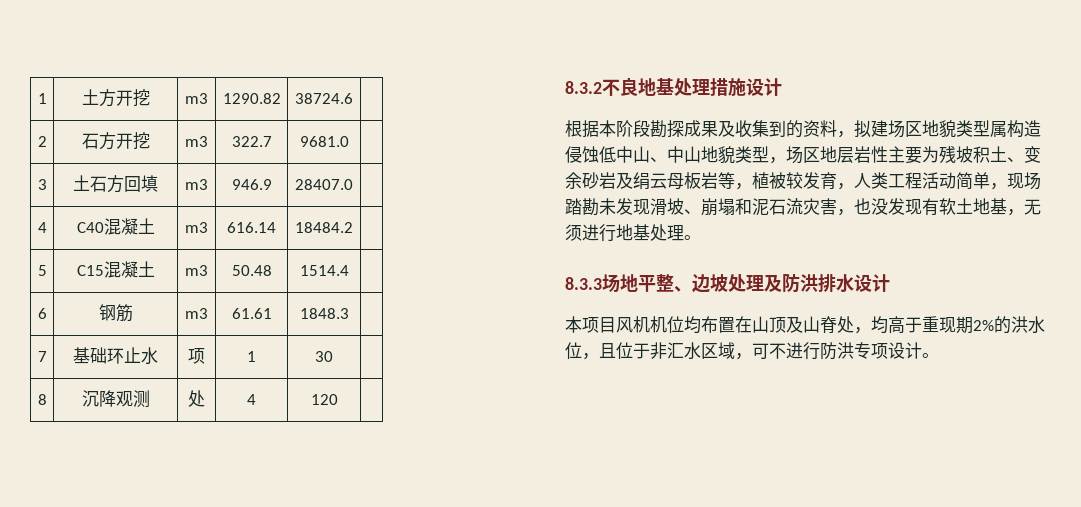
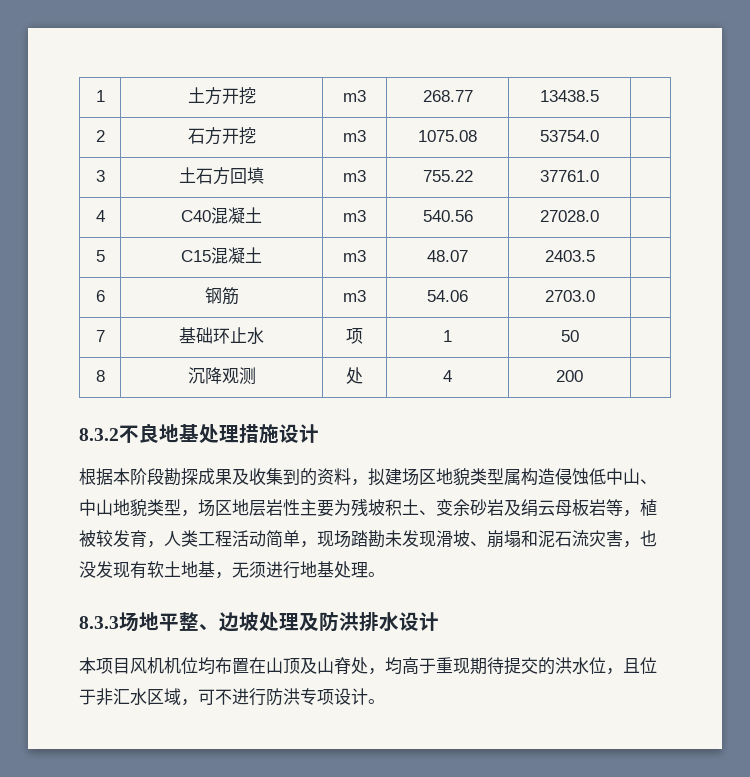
- 1 | 土方开挖 | m3 | 1290.82 | 38724.6 |
+ 1 | 土方开挖 | m3 | 268.77 | 13438.5 |
- 2 | 石方开挖 | m3 | 322.7 | 9681.0 |
+ 2 | 石方开挖 | m3 | 1075.08 | 53754.0 |
- 3 | 土石方回填 | m3 | 946.9 | 28407.0 |
+ 3 | 土石方回填 | m3 | 755.22 | 37761.0 |
- 4 | C40混凝土 | m3 | 616.14 | 18484.2 |
+ 4 | C40混凝土 | m3 | 540.56 | 27028.0 |
- 5 | C15混凝土 | m3 | 50.48 | 1514.4 |
+ 5 | C15混凝土 | m3 | 48.07 | 2403.5 |
- 6 | 钢筋 | m3 | 61.61 | 1848.3 |
+ 6 | 钢筋 | m3 | 54.06 | 2703.0 |
- 7 | 基础环止水 | 项 | 1 | 30 |
+ 7 | 基础环止水 | 项 | 1 | 50 |
- 8 | 沉降观测 | 处 | 4 | 120 |
+ 8 | 沉降观测 | 处 | 4 | 200 |
- 本项目风机机位均布置在山顶及山脊处，均高于重现期2%的洪水位，且位于非汇水区域，可不进行防洪专项设计。
+ 本项目风机机位均布置在山顶及山脊处，均高于重现期待提交的洪水位，且位于非汇水区域，可不进行防洪专项设计。

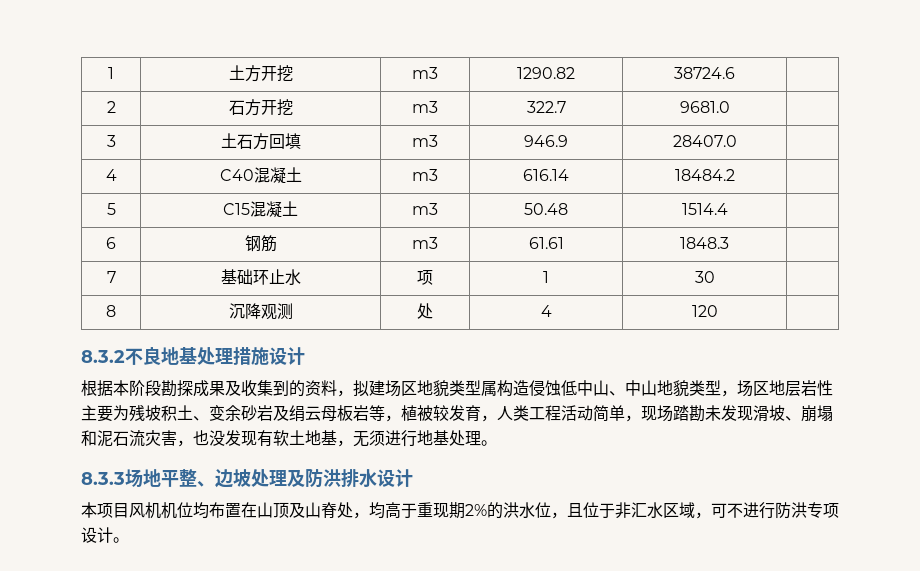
- 1 | 土方开挖 | m3 | 268.77 | 13438.5 |
+ 1 | 土方开挖 | m3 | 1290.82 | 38724.6 |
- 2 | 石方开挖 | m3 | 1075.08 | 53754.0 |
+ 2 | 石方开挖 | m3 | 322.7 | 9681.0 |
- 3 | 土石方回填 | m3 | 755.22 | 37761.0 |
+ 3 | 土石方回填 | m3 | 946.9 | 28407.0 |
- 4 | C40混凝土 | m3 | 540.56 | 27028.0 |
+ 4 | C40混凝土 | m3 | 616.14 | 18484.2 |
- 5 | C15混凝土 | m3 | 48.07 | 2403.5 |
+ 5 | C15混凝土 | m3 | 50.48 | 1514.4 |
- 6 | 钢筋 | m3 | 54.06 | 2703.0 |
+ 6 | 钢筋 | m3 | 61.61 | 1848.3 |
- 7 | 基础环止水 | 项 | 1 | 50 |
+ 7 | 基础环止水 | 项 | 1 | 30 |
- 8 | 沉降观测 | 处 | 4 | 200 |
+ 8 | 沉降观测 | 处 | 4 | 120 |
- 本项目风机机位均布置在山顶及山脊处，均高于重现期待提交的洪水位，且位于非汇水区域，可不进行防洪专项设计。
+ 本项目风机机位均布置在山顶及山脊处，均高于重现期2%的洪水位，且位于非汇水区域，可不进行防洪专项设计。

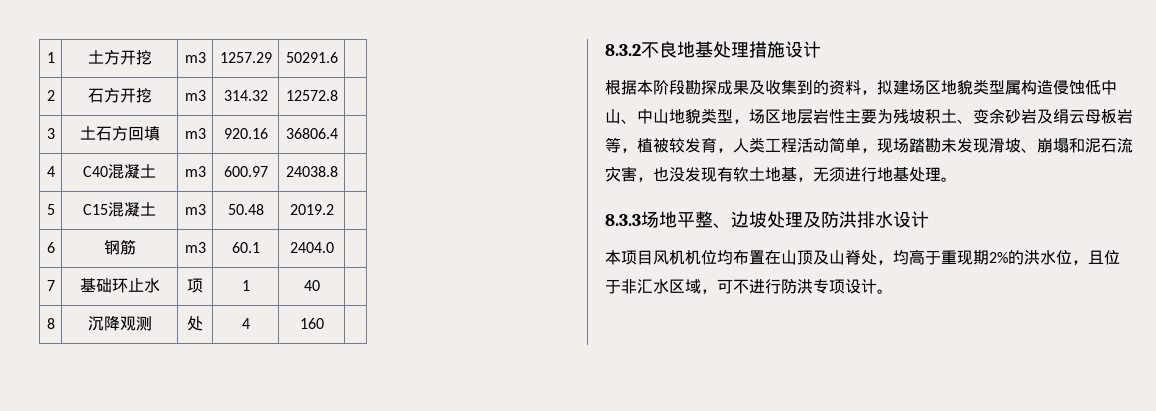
- 1 | 土方开挖 | m3 | 1290.82 | 38724.6 |
+ 1 | 土方开挖 | m3 | 1257.29 | 50291.6 |
- 2 | 石方开挖 | m3 | 322.7 | 9681.0 |
+ 2 | 石方开挖 | m3 | 314.32 | 12572.8 |
- 3 | 土石方回填 | m3 | 946.9 | 28407.0 |
+ 3 | 土石方回填 | m3 | 920.16 | 36806.4 |
- 4 | C40混凝土 | m3 | 616.14 | 18484.2 |
+ 4 | C40混凝土 | m3 | 600.97 | 24038.8 |
- 5 | C15混凝土 | m3 | 50.48 | 1514.4 |
+ 5 | C15混凝土 | m3 | 50.48 | 2019.2 |
- 6 | 钢筋 | m3 | 61.61 | 1848.3 |
+ 6 | 钢筋 | m3 | 60.1 | 2404.0 |
- 7 | 基础环止水 | 项 | 1 | 30 |
+ 7 | 基础环止水 | 项 | 1 | 40 |
- 8 | 沉降观测 | 处 | 4 | 120 |
+ 8 | 沉降观测 | 处 | 4 | 160 |

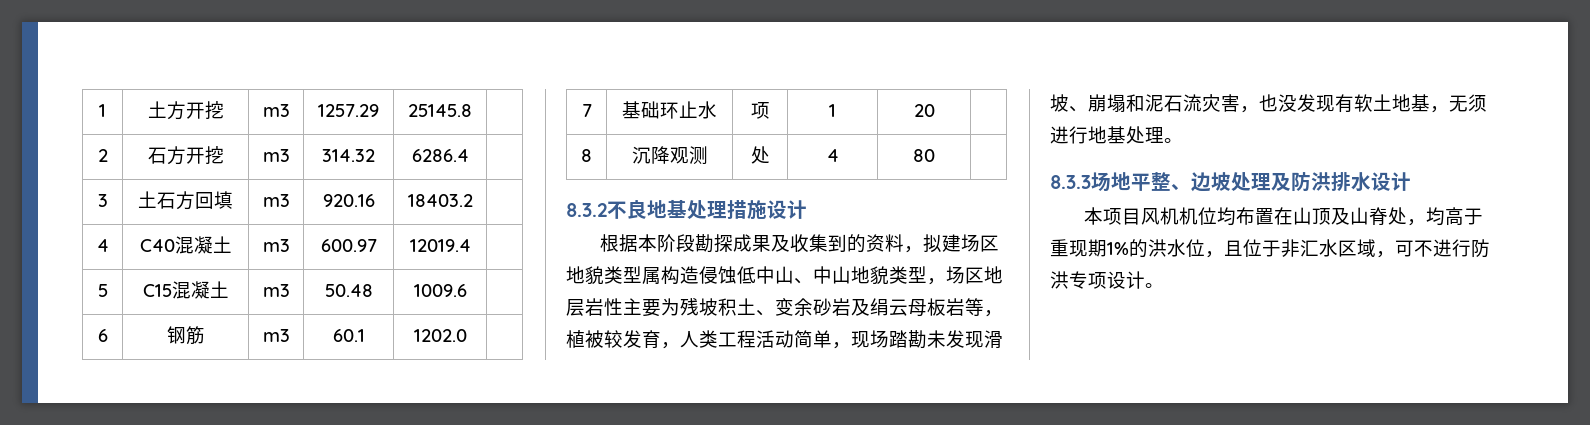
- 1 | 土方开挖 | m3 | 1257.29 | 50291.6 |
+ 1 | 土方开挖 | m3 | 1257.29 | 25145.8 |
- 2 | 石方开挖 | m3 | 314.32 | 12572.8 |
+ 2 | 石方开挖 | m3 | 314.32 | 6286.4 |
- 3 | 土石方回填 | m3 | 920.16 | 36806.4 |
+ 3 | 土石方回填 | m3 | 920.16 | 18403.2 |
- 4 | C40混凝土 | m3 | 600.97 | 24038.8 |
+ 4 | C40混凝土 | m3 | 600.97 | 12019.4 |
- 5 | C15混凝土 | m3 | 50.48 | 2019.2 |
+ 5 | C15混凝土 | m3 | 50.48 | 1009.6 |
- 6 | 钢筋 | m3 | 60.1 | 2404.0 |
+ 6 | 钢筋 | m3 | 60.1 | 1202.0 |
- 7 | 基础环止水 | 项 | 1 | 40 |
+ 7 | 基础环止水 | 项 | 1 | 20 |
- 8 | 沉降观测 | 处 | 4 | 160 |
+ 8 | 沉降观测 | 处 | 4 | 80 |
- 本项目风机机位均布置在山顶及山脊处，均高于重现期2%的洪水位，且位于非汇水区域，可不进行防洪专项设计。
+ 本项目风机机位均布置在山顶及山脊处，均高于重现期1%的洪水位，且位于非汇水区域，可不进行防洪专项设计。

